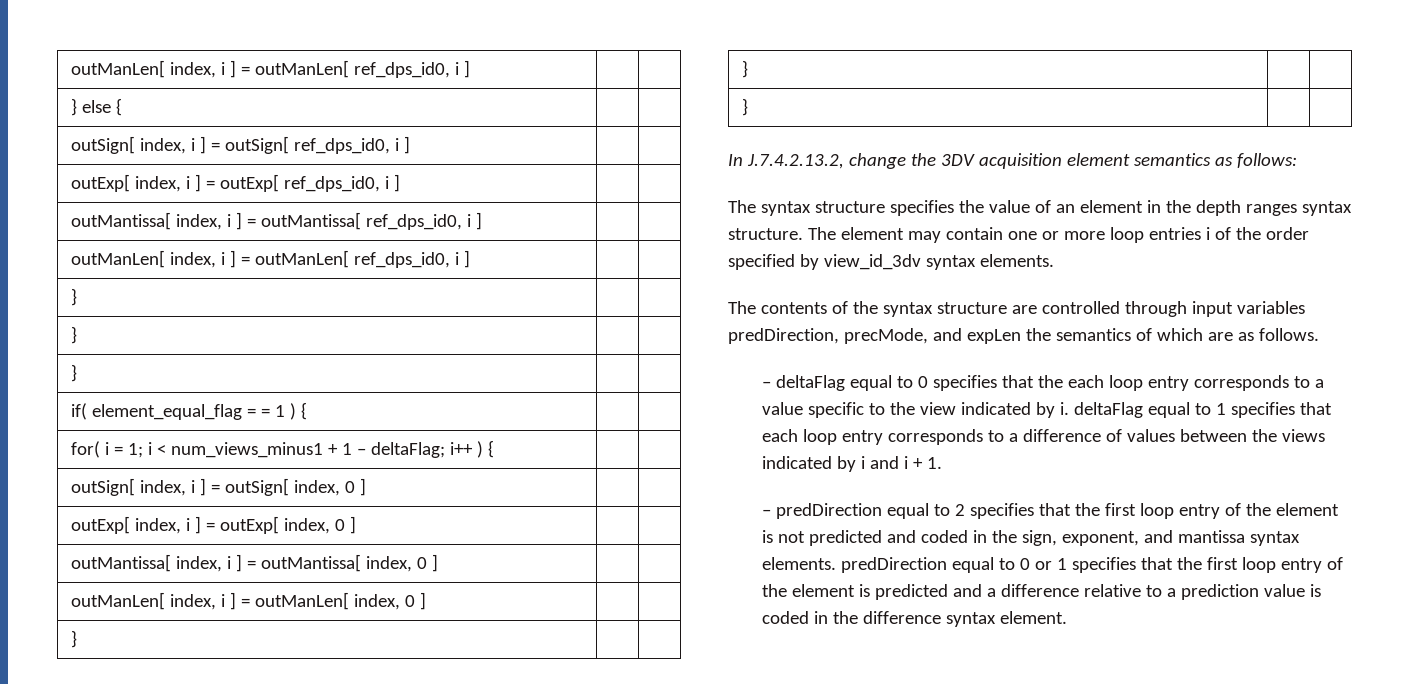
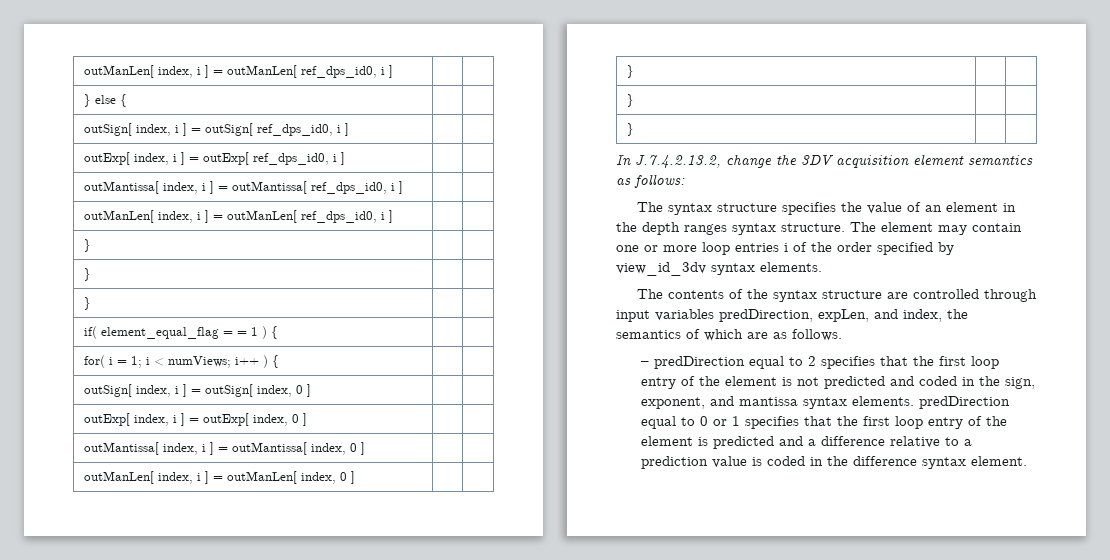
- for( i = 1; i < num_views_minus1 + 1 – deltaFlag; i++ ) { | |
+ for( i = 1; i < numViews; i++ ) { | |
- The contents of the syntax structure are controlled through input variables predDirection, precMode, and expLen the semantics of which are as follows.
+ The contents of the syntax structure are controlled through input variables predDirection, expLen, and index, the semantics of which are as follows.
- – deltaFlag equal to 0 specifies that the each loop entry corresponds to a value specific to the view indicated by i. deltaFlag equal to 1 specifies that each loop entry corresponds to a difference of values between the views indicated by i and i + 1.

